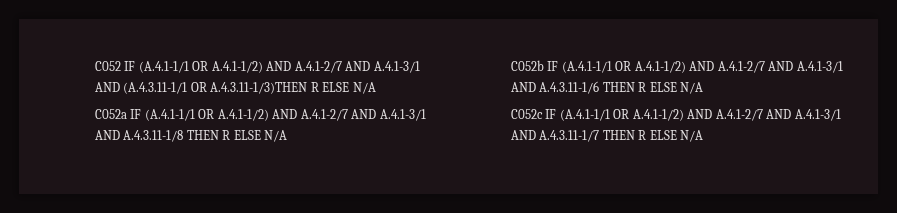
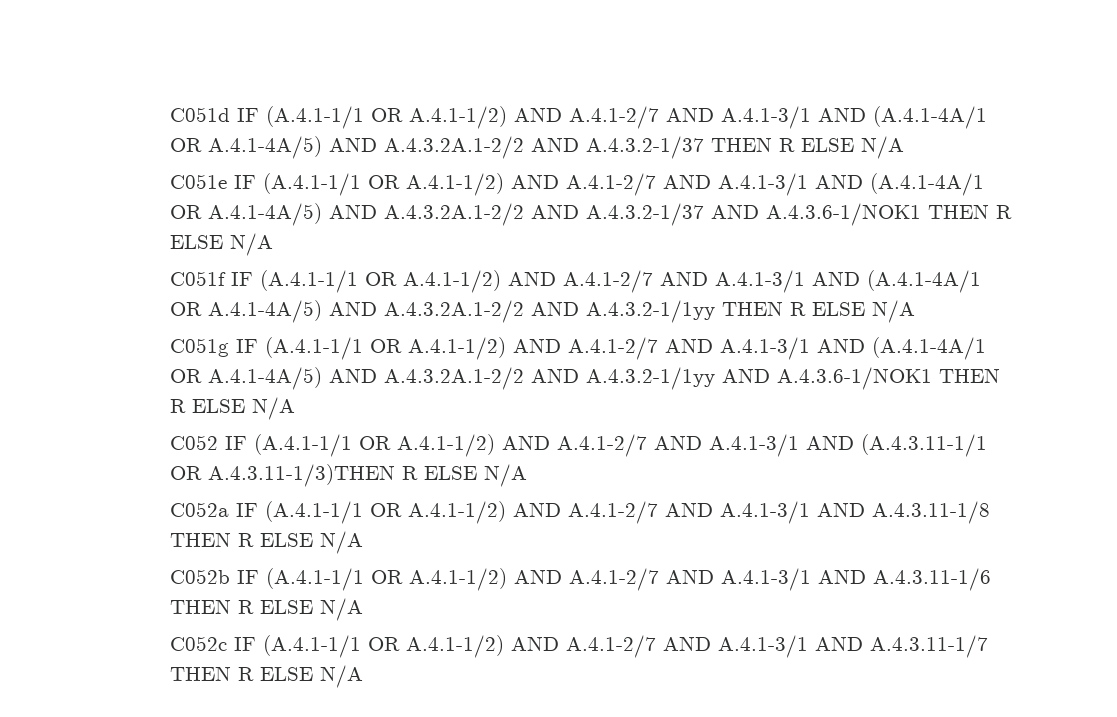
+ C051d IF (A.4.1-1/1 OR A.4.1-1/2) AND A.4.1-2/7 AND A.4.1-3/1 AND (A.4.1-4A/1 OR A.4.1-4A/5) AND A.4.3.2A.1-2/2 AND A.4.3.2-1/37 THEN R ELSE N/A
+ C051e IF (A.4.1-1/1 OR A.4.1-1/2) AND A.4.1-2/7 AND A.4.1-3/1 AND (A.4.1-4A/1 OR A.4.1-4A/5) AND A.4.3.2A.1-2/2 AND A.4.3.2-1/37 AND A.4.3.6-1/NOK1 THEN R ELSE N/A
+ C051f IF (A.4.1-1/1 OR A.4.1-1/2) AND A.4.1-2/7 AND A.4.1-3/1 AND (A.4.1-4A/1 OR A.4.1-4A/5) AND A.4.3.2A.1-2/2 AND A.4.3.2-1/1yy THEN R ELSE N/A
+ C051g IF (A.4.1-1/1 OR A.4.1-1/2) AND A.4.1-2/7 AND A.4.1-3/1 AND (A.4.1-4A/1 OR A.4.1-4A/5) AND A.4.3.2A.1-2/2 AND A.4.3.2-1/1yy AND A.4.3.6-1/NOK1 THEN R ELSE N/A

